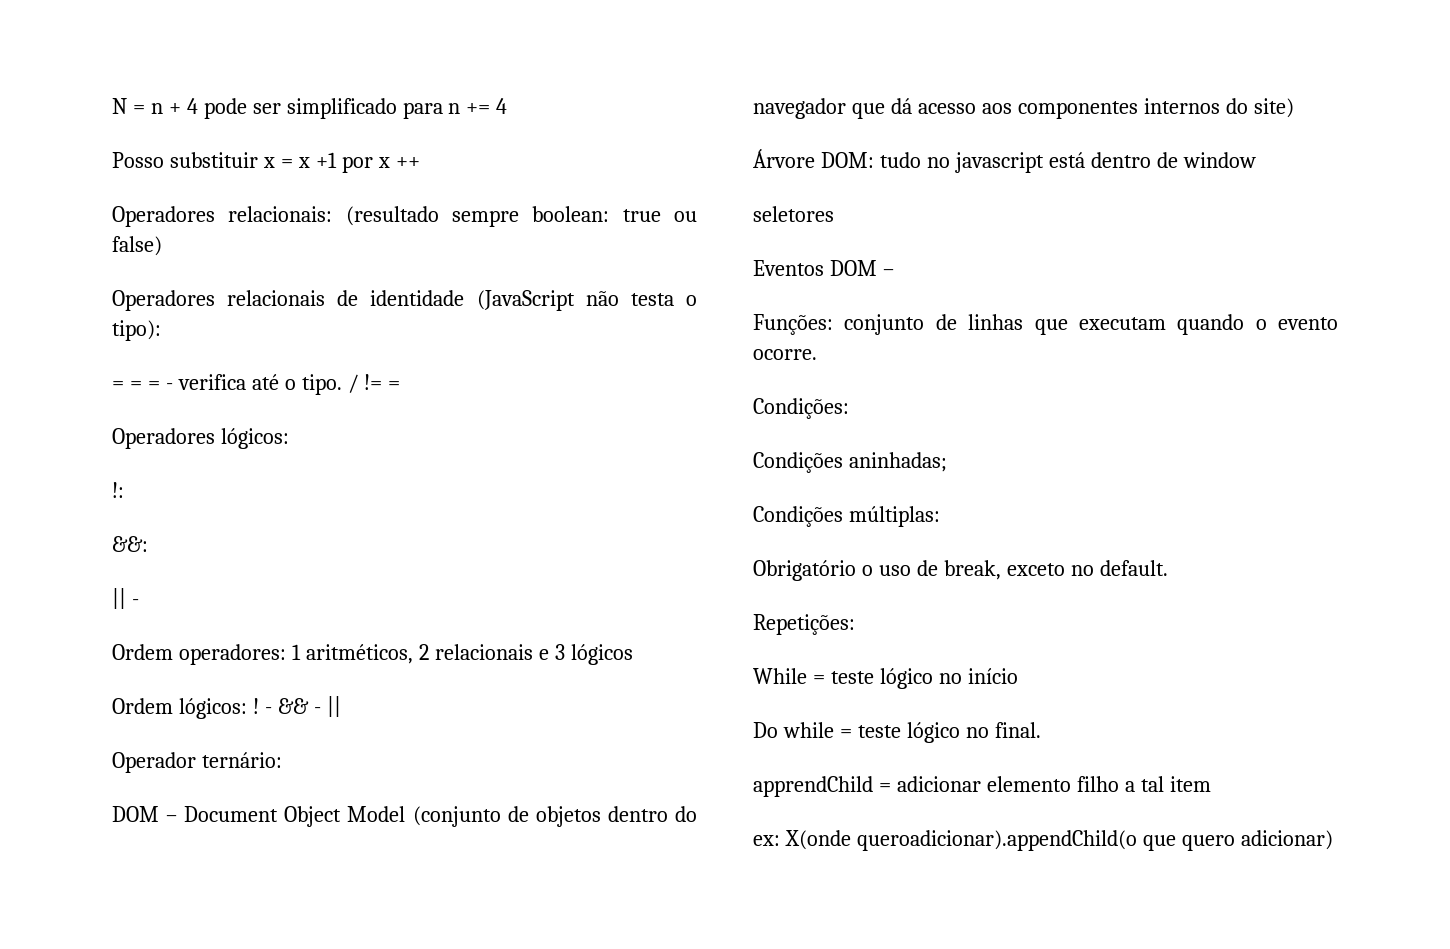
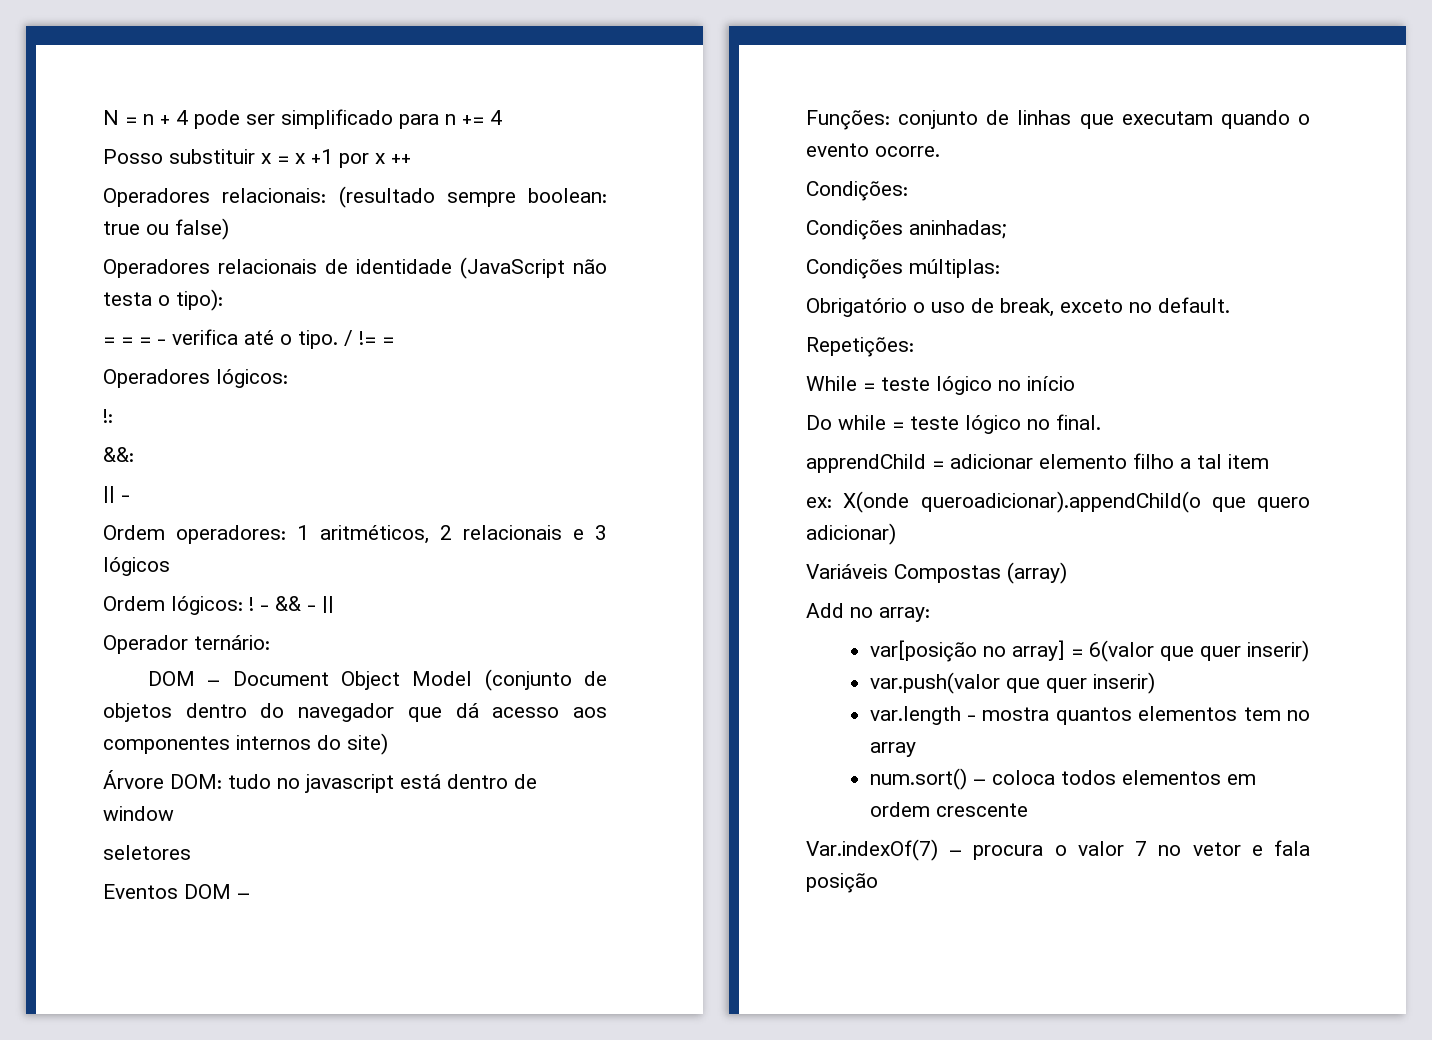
+ Variáveis Compostas (array)
+ Add no array:
+ var[posição no array] = 6(valor que quer inserir)
+ var.push(valor que quer inserir)
+ var.length - mostra quantos elementos tem no array
+ num.sort() – coloca todos elementos em ordem crescente
+ Var.indexOf(7) – procura o valor 7 no vetor e fala posição

